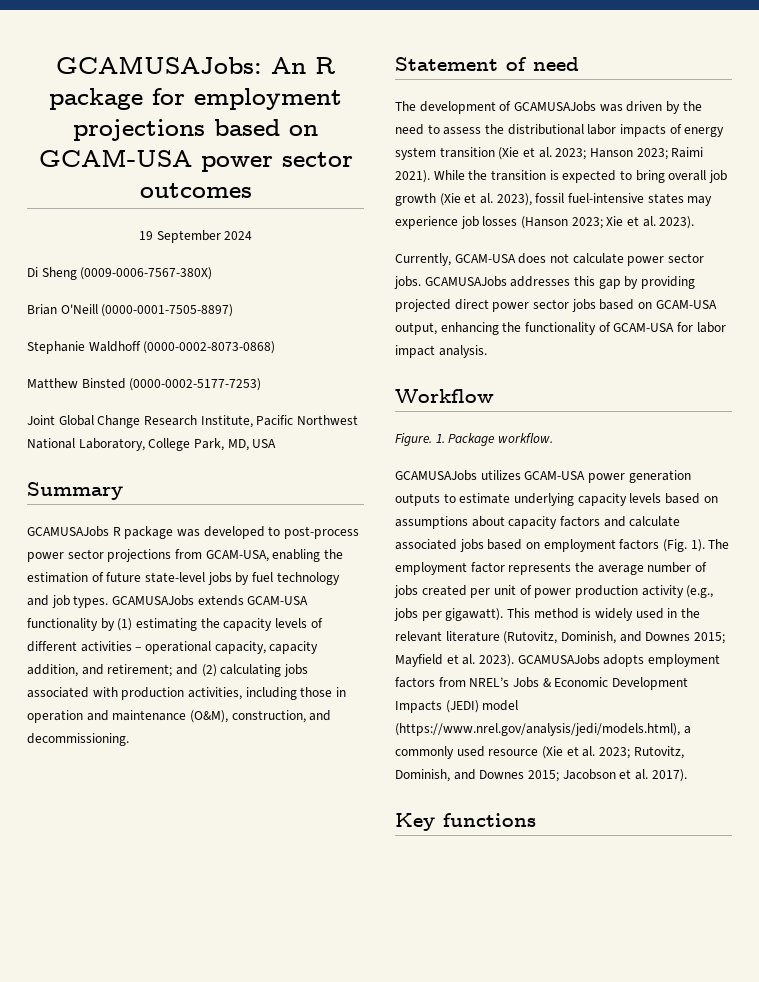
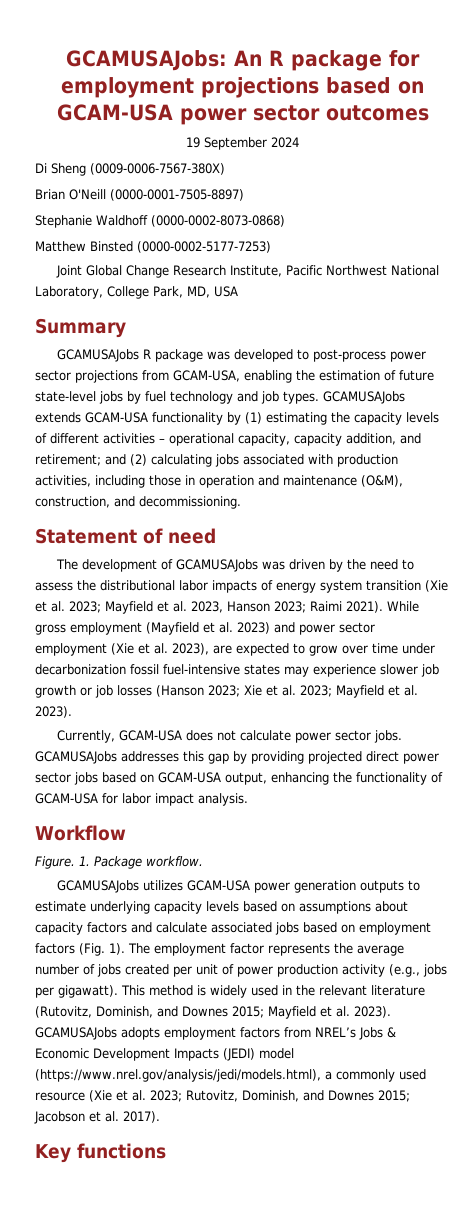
- The development of GCAMUSAJobs was driven by the need to assess the distributional labor impacts of energy system transition (Xie et al. 2023; Hanson 2023; Raimi 2021).
+ The development of GCAMUSAJobs was driven by the need to assess the distributional labor impacts of energy system transition (Xie et al. 2023; Mayfield et al. 2023, Hanson 2023; Raimi 2021).
- While the transition is expected to bring overall job growth (Xie et al. 2023), fossil fuel-intensive states may experience job losses (Hanson 2023; Xie et al. 2023).
+ While gross employment (Mayfield et al. 2023) and power sector employment (Xie et al. 2023), are expected to grow over time under decarbonization fossil fuel-intensive states may experience slower job growth or job losses (Hanson 2023; Xie et al. 2023; Mayfield et al. 2023).

